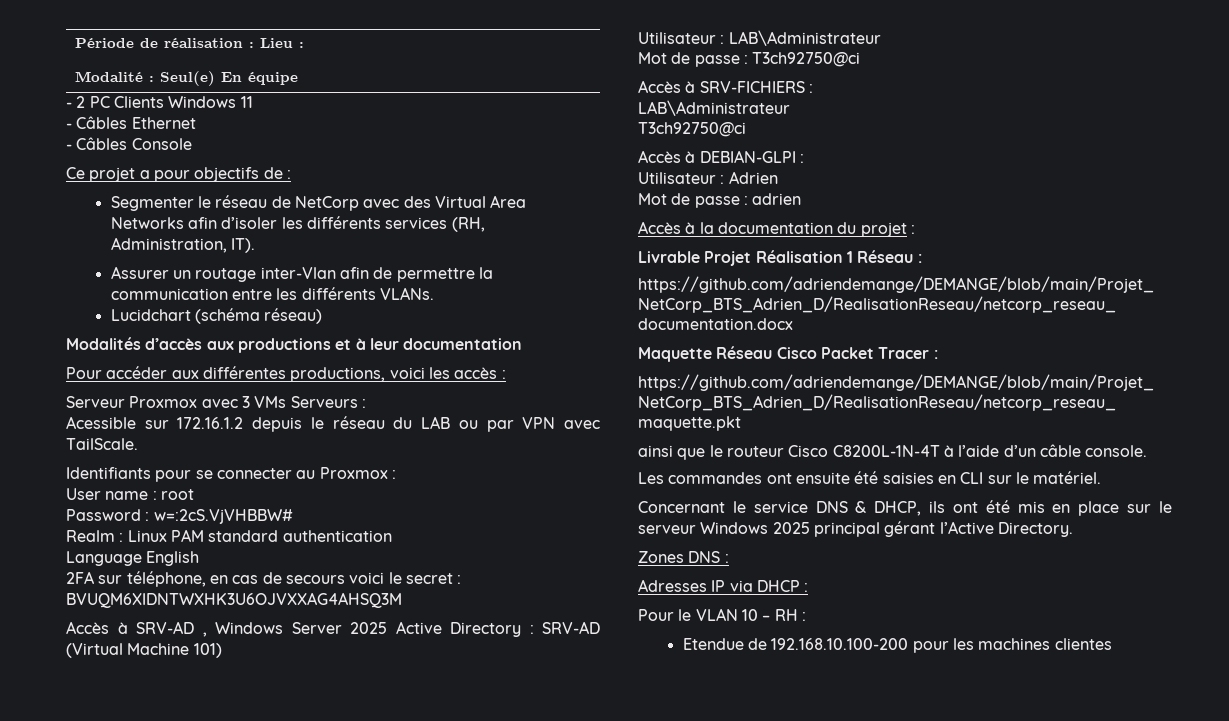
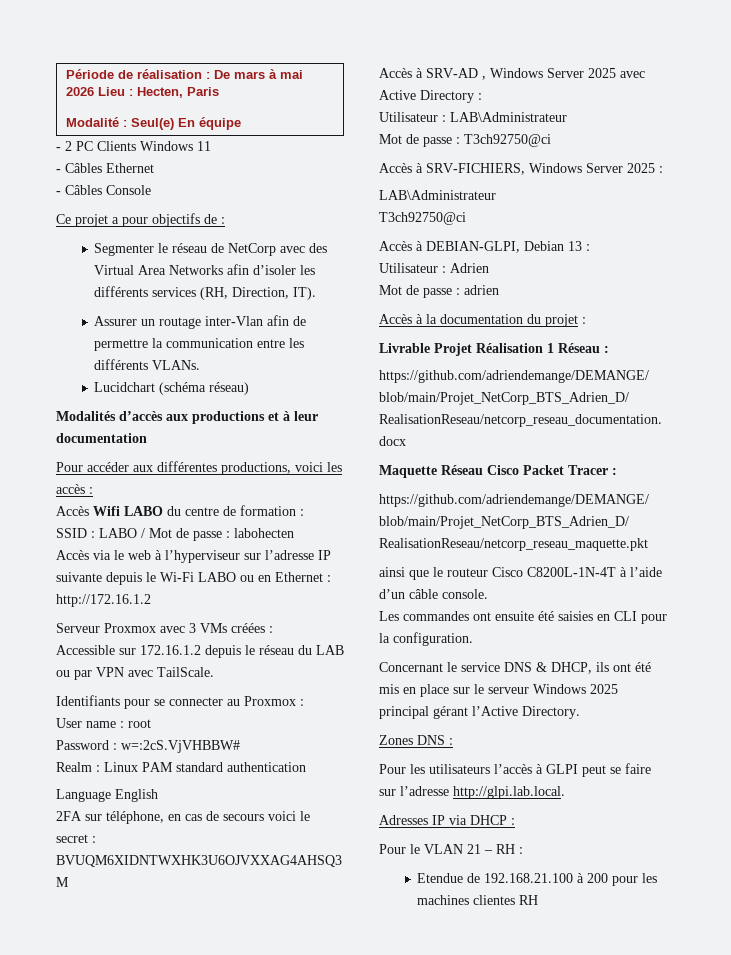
- Période de réalisation : Lieu :
+ Période de réalisation : De mars à mai 2026 Lieu : Hecten, Paris
- Segmenter le réseau de NetCorp avec des Virtual Area Networks afin d’isoler les différents services (RH, Administration, IT).
+ Segmenter le réseau de NetCorp avec des Virtual Area Networks afin d’isoler les différents services (RH, Direction, IT).
+ Accès Wifi LABO du centre de formation :
+ SSID : LABO / Mot de passe : labohecten
+ Accès via le web à l’hyperviseur sur l’adresse IP suivante depuis le Wi-Fi LABO ou en Ethernet : http://172.16.1.2
- Serveur Proxmox avec 3 VMs Serveurs :
- Acessible sur 172.16.1.2 depuis le réseau du LAB ou par VPN avec TailScale.
+ Serveur Proxmox avec 3 VMs créées :
+ Accessible sur 172.16.1.2 depuis le réseau du LAB ou par VPN avec TailScale.
- Accès à SRV-AD , Windows Server 2025 Active Directory : SRV-AD (Virtual Machine 101)
+ Accès à SRV-AD , Windows Server 2025 avec Active Directory :
- Accès à SRV-FICHIERS :
+ Accès à SRV-FICHIERS, Windows Server 2025 :
- Accès à DEBIAN-GLPI :
+ Accès à DEBIAN-GLPI, Debian 13 :
- Les commandes ont ensuite été saisies en CLI sur le matériel.
+ Les commandes ont ensuite été saisies en CLI pour la configuration.
+ Pour les utilisateurs l’accès à GLPI peut se faire sur l’adresse http://glpi.lab.local.
- Pour le VLAN 10 – RH :
+ Pour le VLAN 21 – RH :
- Etendue de 192.168.10.100-200 pour les machines clientes
+ Etendue de 192.168.21.100 à 200 pour les machines clientes RH

